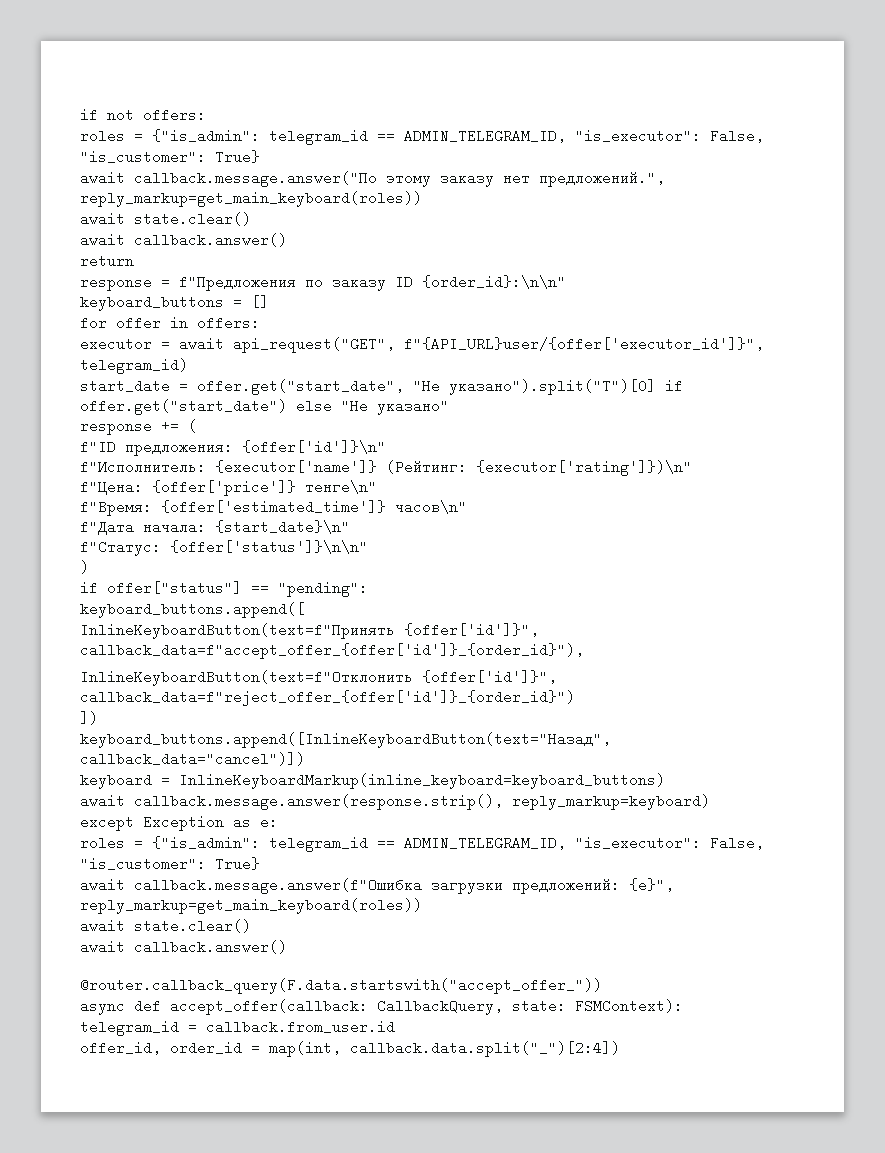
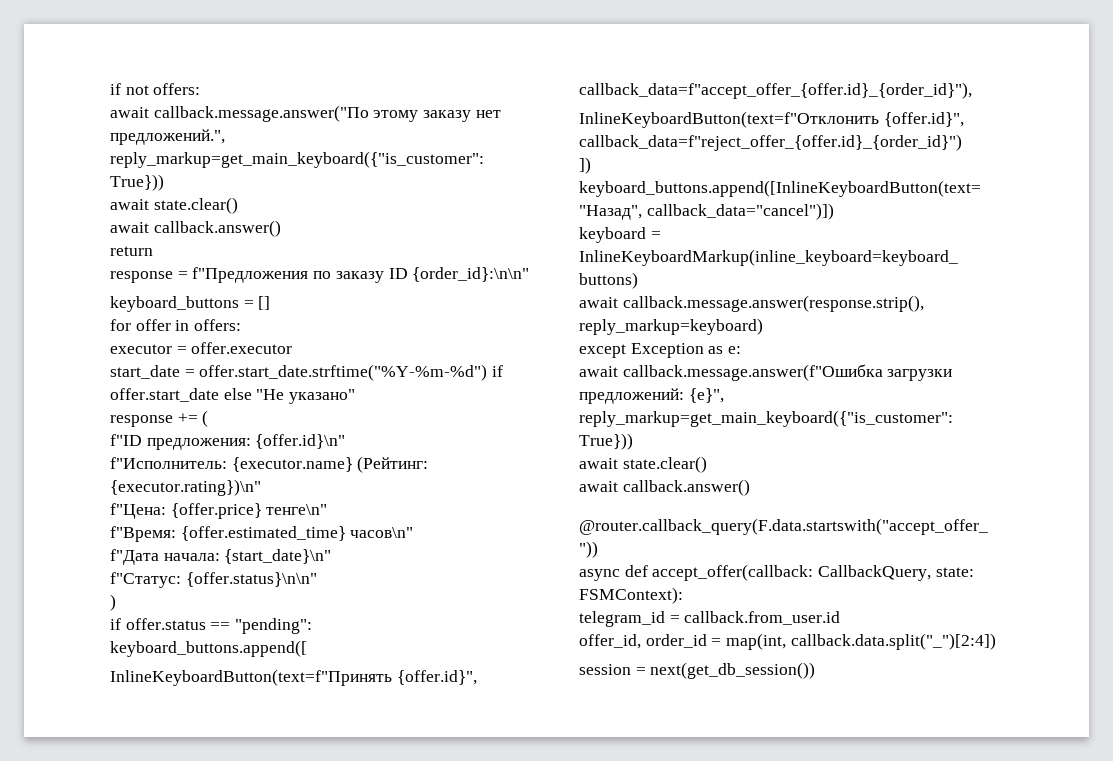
  if not offers:
- roles = {"is_admin": telegram_id == ADMIN_TELEGRAM_ID, "is_executor": False, "is_customer": True}
- await callback.message.answer("По этому заказу нет предложений.", reply_markup=get_main_keyboard(roles))
+ await callback.message.answer("По этому заказу нет предложений.", reply_markup=get_main_keyboard({"is_customer": True}))
- executor = await api_request("GET", f"{API_URL}user/{offer['executor_id']}", telegram_id)
- start_date = offer.get("start_date", "Не указано").split("T")[0] if offer.get("start_date") else "Не указано"
+ executor = offer.executor
+ start_date = offer.start_date.strftime("%Y-%m-%d") if offer.start_date else "Не указано"
- f"ID предложения: {offer['id']}\n"
+ f"ID предложения: {offer.id}\n"
- f"Исполнитель: {executor['name']} (Рейтинг: {executor['rating']})\n"
+ f"Исполнитель: {executor.name} (Рейтинг: {executor.rating})\n"
- f"Цена: {offer['price']} тенге\n"
+ f"Цена: {offer.price} тенге\n"
- f"Время: {offer['estimated_time']} часов\n"
+ f"Время: {offer.estimated_time} часов\n"
- f"Статус: {offer['status']}\n\n"
+ f"Статус: {offer.status}\n\n"
- if offer["status"] == "pending":
+ if offer.status == "pending":
- InlineKeyboardButton(text=f"Принять {offer['id']}", callback_data=f"accept_offer_{offer['id']}_{order_id}"),
+ InlineKeyboardButton(text=f"Принять {offer.id}", callback_data=f"accept_offer_{offer.id}_{order_id}"),
- InlineKeyboardButton(text=f"Отклонить {offer['id']}", callback_data=f"reject_offer_{offer['id']}_{order_id}")
+ InlineKeyboardButton(text=f"Отклонить {offer.id}", callback_data=f"reject_offer_{offer.id}_{order_id}")
  except Exception as e:
- roles = {"is_admin": telegram_id == ADMIN_TELEGRAM_ID, "is_executor": False, "is_customer": True}
- await callback.message.answer(f"Ошибка загрузки предложений: {e}", reply_markup=get_main_keyboard(roles))
+ await callback.message.answer(f"Ошибка загрузки предложений: {e}", reply_markup=get_main_keyboard({"is_customer": True}))
+ session = next(get_db_session())

